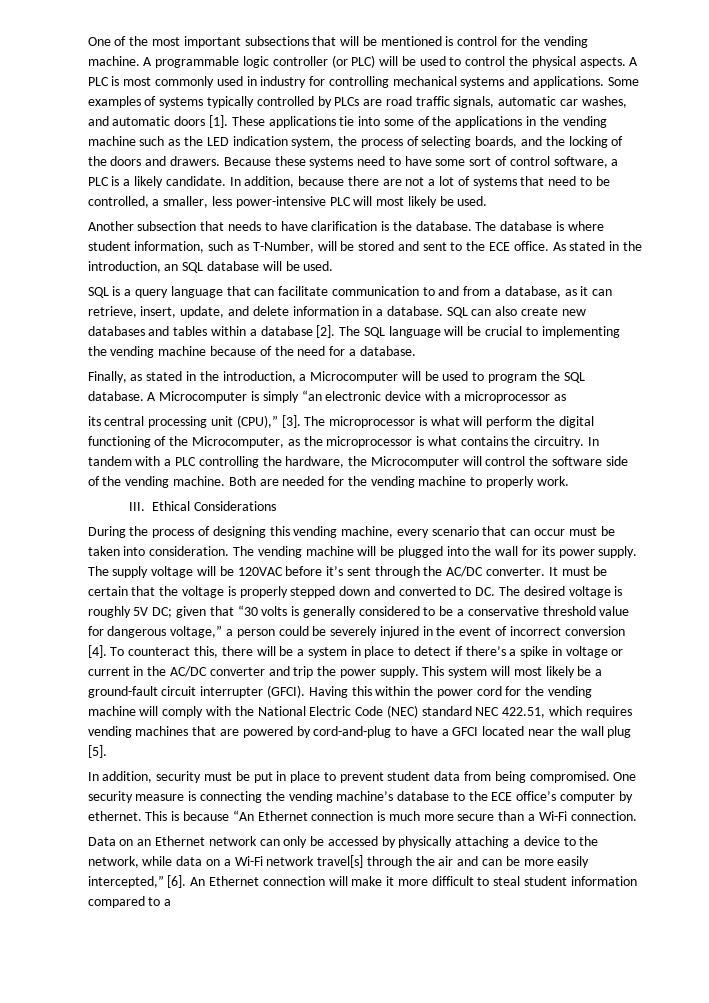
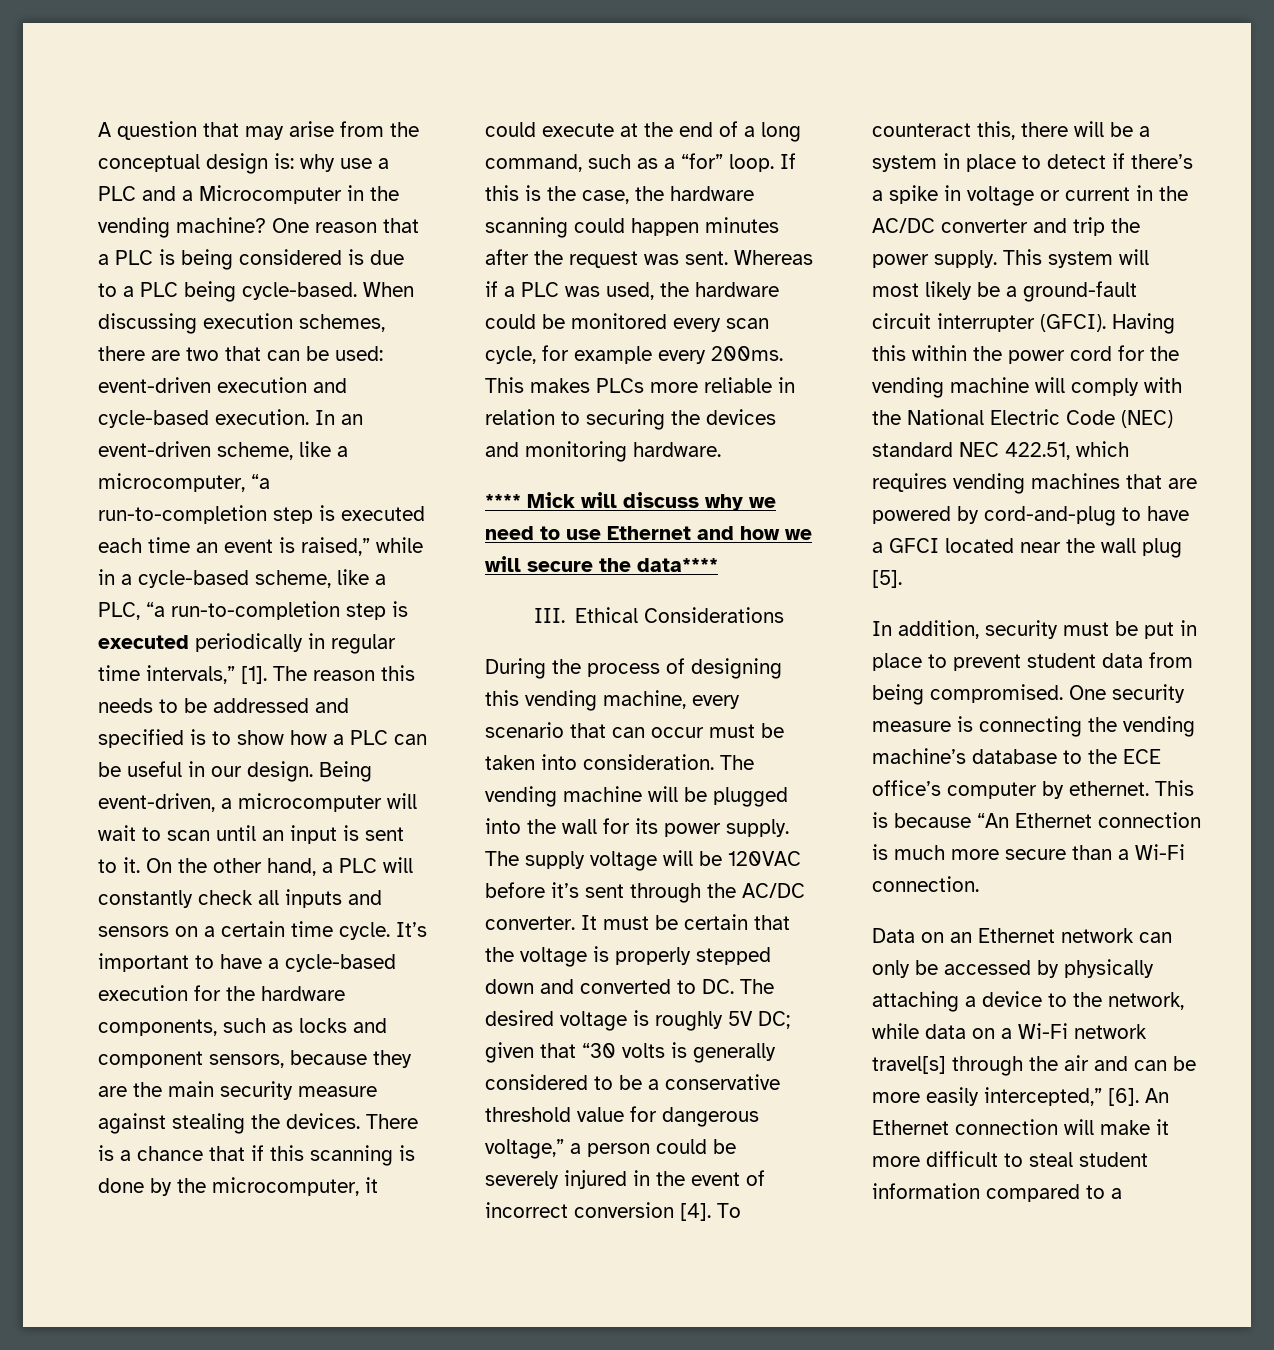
- One of the most important subsections that will be mentioned is control for the vending machine. A programmable logic controller (or PLC) will be used to control the physical aspects. A PLC is most commonly used in industry for controlling mechanical systems and applications. Some examples of systems typically controlled by PLCs are road traffic signals, automatic car washes, and automatic doors [1]. These applications tie into some of the applications in the vending machine such as the LED indication system, the process of selecting boards, and the locking of the doors and drawers. Because these systems need to have some sort of control software, a PLC is a likely candidate. In addition, because there are not a lot of systems that need to be controlled, a smaller, less power-intensive PLC will most likely be used.
- Another subsection that needs to have clarification is the database. The database is where student information, such as T-Number, will be stored and sent to the ECE office. As stated in the introduction, an SQL database will be used.
- SQL is a query language that can facilitate communication to and from a database, as it can retrieve, insert, update, and delete information in a database. SQL can also create new databases and tables within a database [2]. The SQL language will be crucial to implementing the vending machine because of the need for a database.
- Finally, as stated in the introduction, a Microcomputer will be used to program the SQL database. A Microcomputer is simply “an electronic device with a microprocessor as
- its central processing unit (CPU),” [3]. The microprocessor is what will perform the digital functioning of the Microcomputer, as the microprocessor is what contains the circuitry. In tandem with a PLC controlling the hardware, the Microcomputer will control the software side of the vending machine. Both are needed for the vending machine to properly work.
+ A question that may arise from the conceptual design is: why use a PLC and a Microcomputer in the vending machine? One reason that a PLC is being considered is due to a PLC being cycle-based. When discussing execution schemes, there are two that can be used: event-driven execution and cycle-based execution. In an event-driven scheme, like a microcomputer, “a run-to-completion step is executed each time an event is raised,” while in a cycle-based scheme, like a PLC, “a run-to-completion step is executed periodically in regular time intervals,” [1]. The reason this needs to be addressed and specified is to show how a PLC can be useful in our design. Being event-driven, a microcomputer will wait to scan until an input is sent to it. On the other hand, a PLC will constantly check all inputs and sensors on a certain time cycle. It’s important to have a cycle-based execution for the hardware components, such as locks and component sensors, because they are the main security measure against stealing the devices. There is a chance that if this scanning is done by the microcomputer, it could execute at the end of a long command, such as a “for” loop. If this is the case, the hardware scanning could happen minutes after the request was sent. Whereas if a PLC was used, the hardware could be monitored every scan cycle, for example every 200ms. This makes PLCs more reliable in relation to securing the devices and monitoring hardware.
+ **** Mick will discuss why we need to use Ethernet and how we will secure the data****

